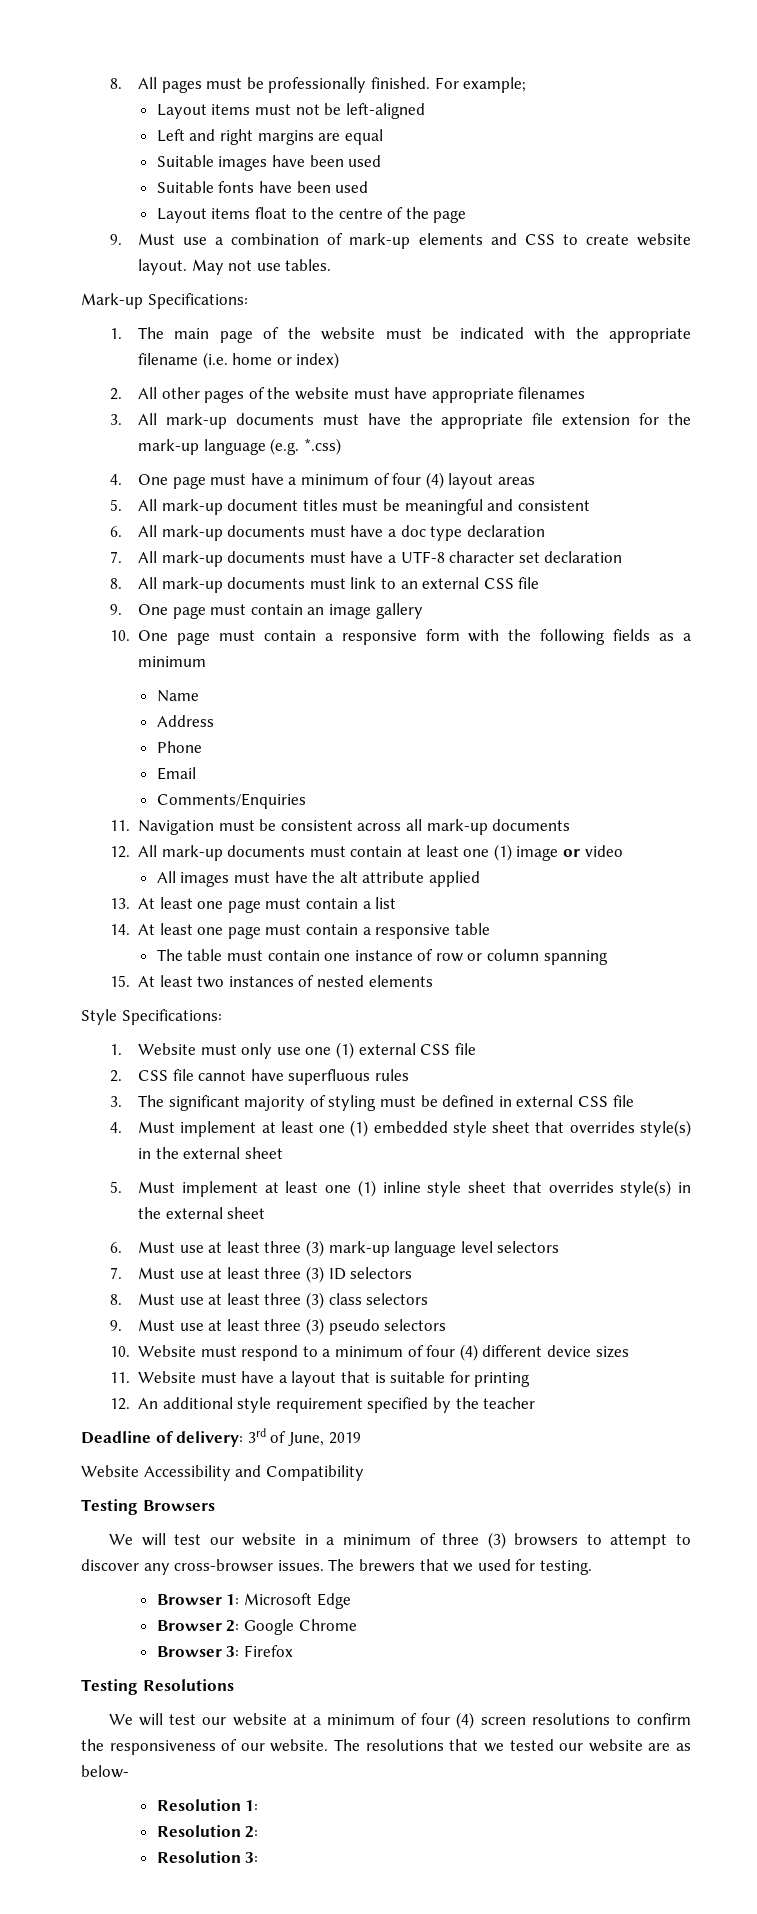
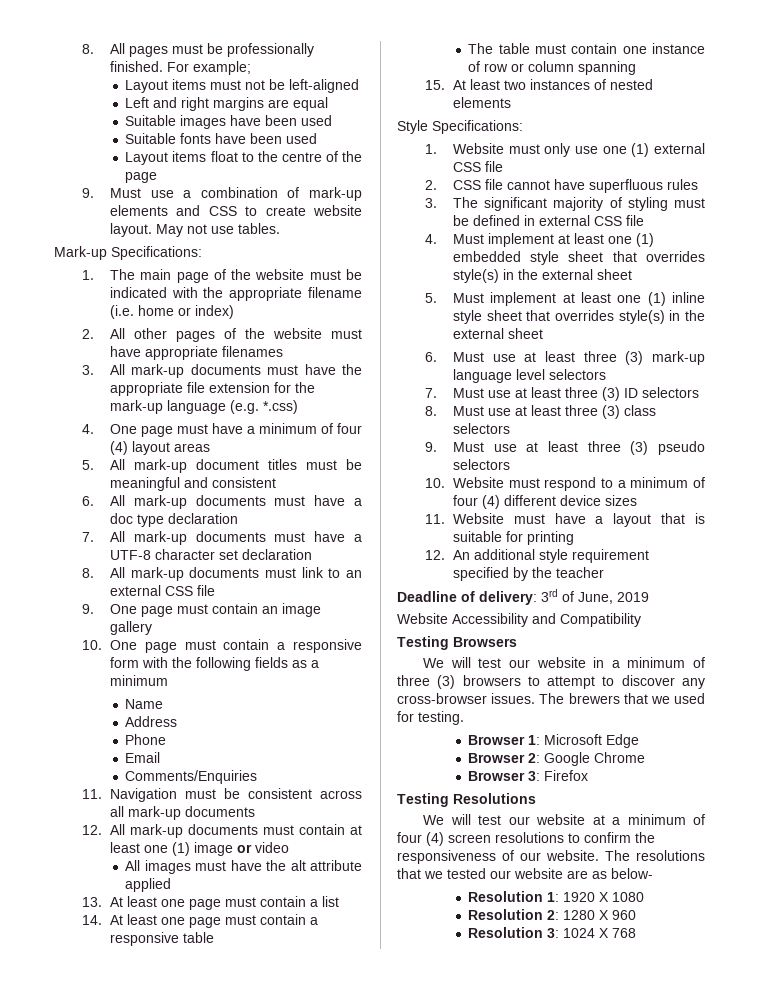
- Resolution 1:
+ Resolution 1: 1920 X 1080
- Resolution 2:
+ Resolution 2: 1280 X 960
- Resolution 3:
+ Resolution 3: 1024 X 768

